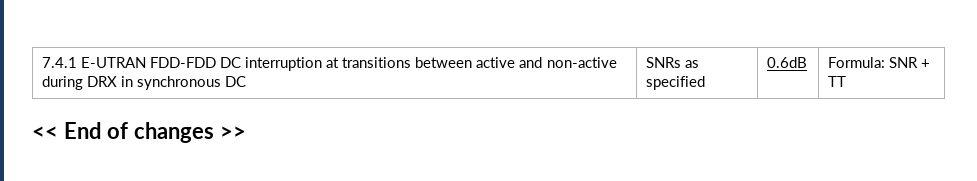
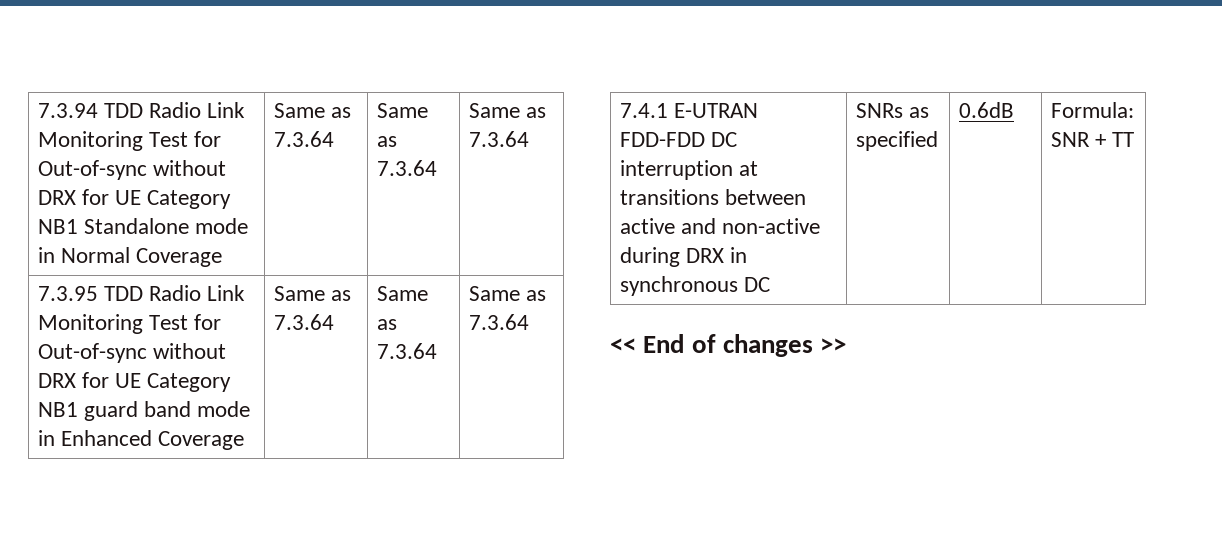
+ 7.3.94 TDD Radio Link Monitoring Test for Out-of-sync without DRX for UE Category NB1 Standalone mode in Normal Coverage | Same as 7.3.64 | Same as 7.3.64 | Same as 7.3.64
+ 7.3.95 TDD Radio Link Monitoring Test for Out-of-sync without DRX for UE Category NB1 guard band mode in Enhanced Coverage | Same as 7.3.64 | Same as 7.3.64 | Same as 7.3.64

